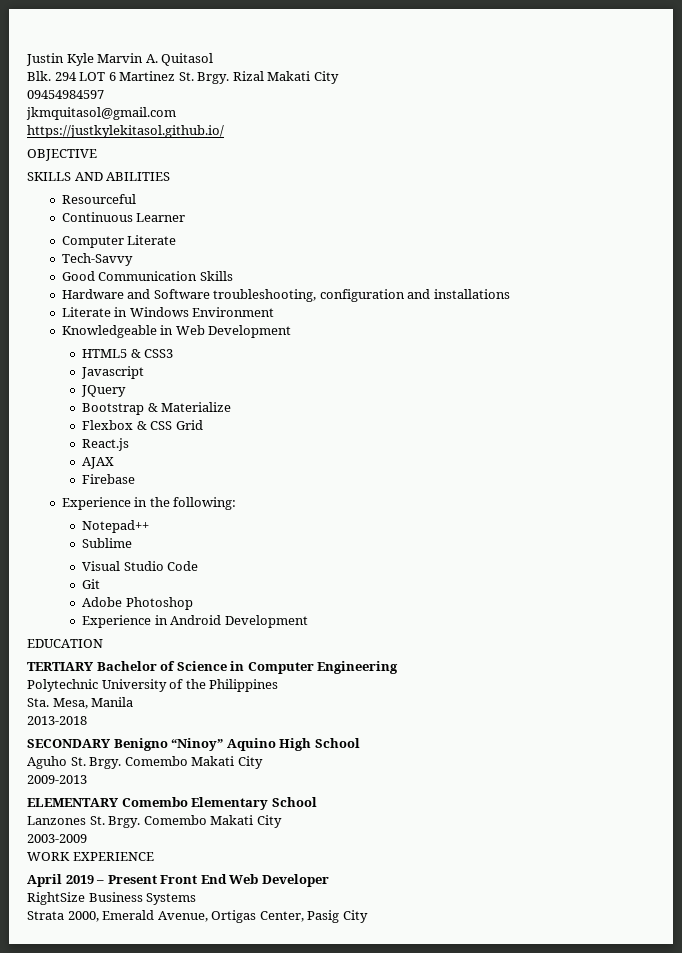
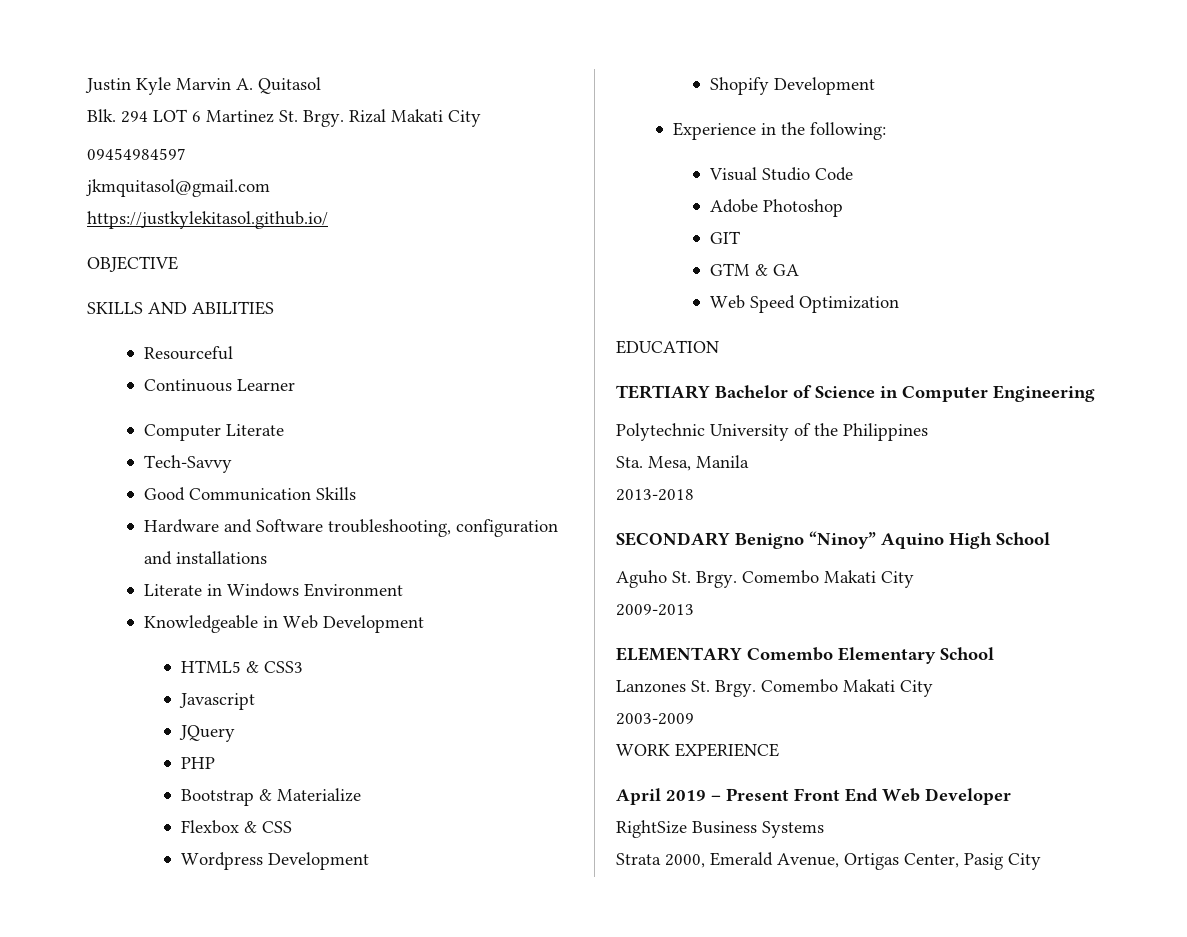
+ PHP
- Flexbox & CSS Grid
- React.js
- AJAX
- Firebase
+ Flexbox & CSS
+ Wordpress Development
+ Shopify Development
- Notepad++
- Sublime
- Git
- Experience in Android Development
+ GIT
+ GTM & GA
+ Web Speed Optimization

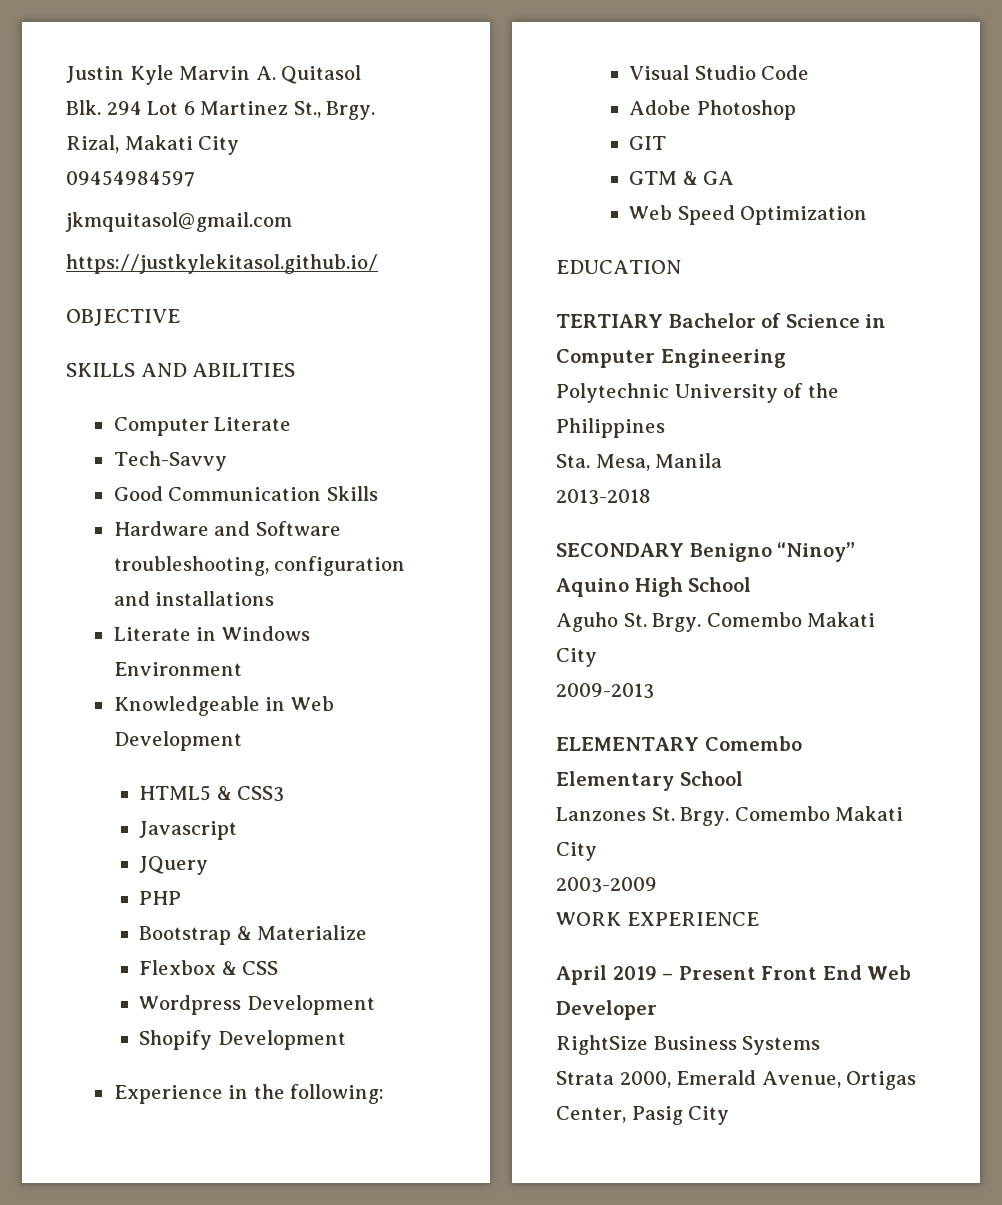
- Blk. 294 LOT 6 Martinez St. Brgy. Rizal Makati City
+ Blk. 294 Lot 6 Martinez St., Brgy. Rizal, Makati City
- Resourceful
- Continuous Learner

